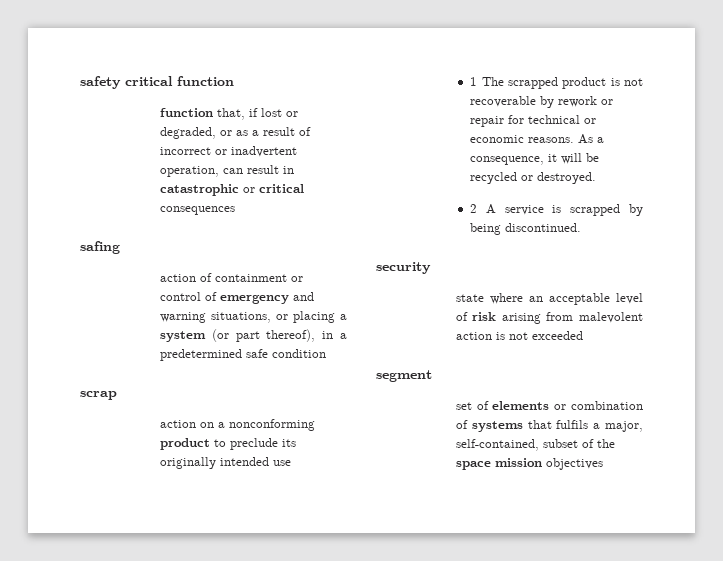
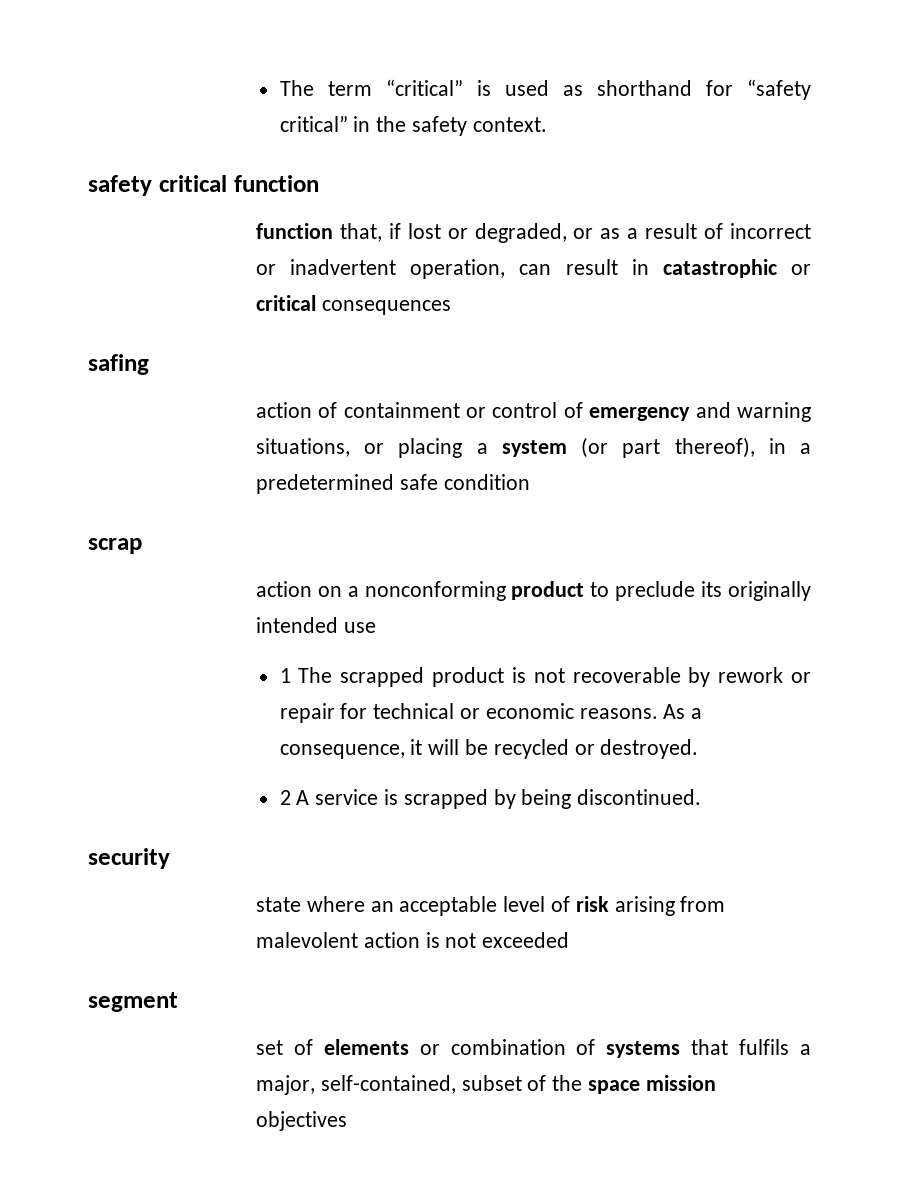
+ The term “critical” is used as shorthand for “safety critical” in the safety context.

